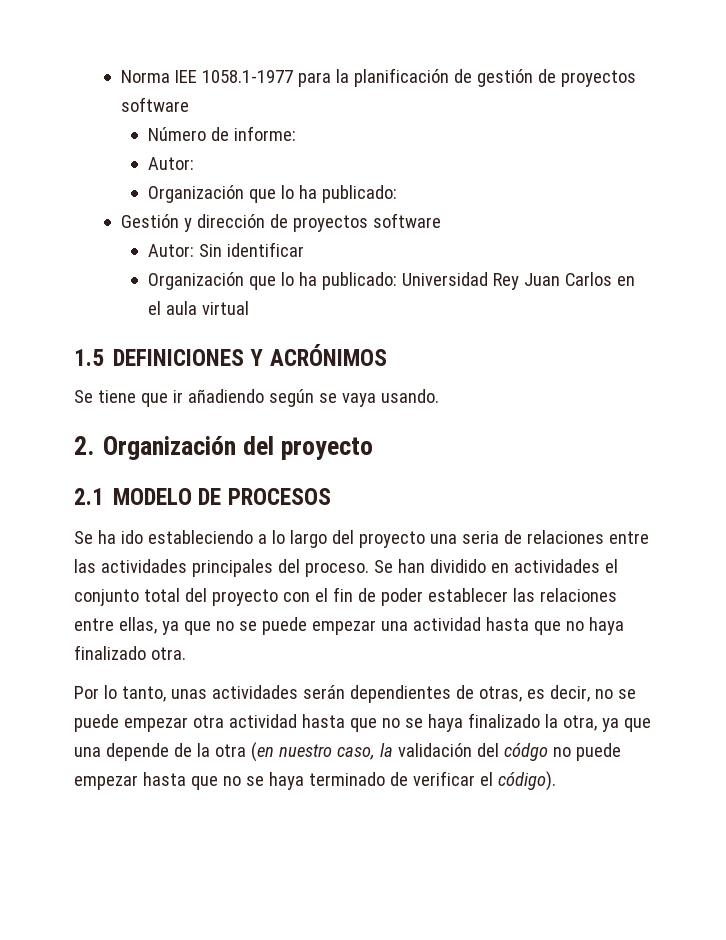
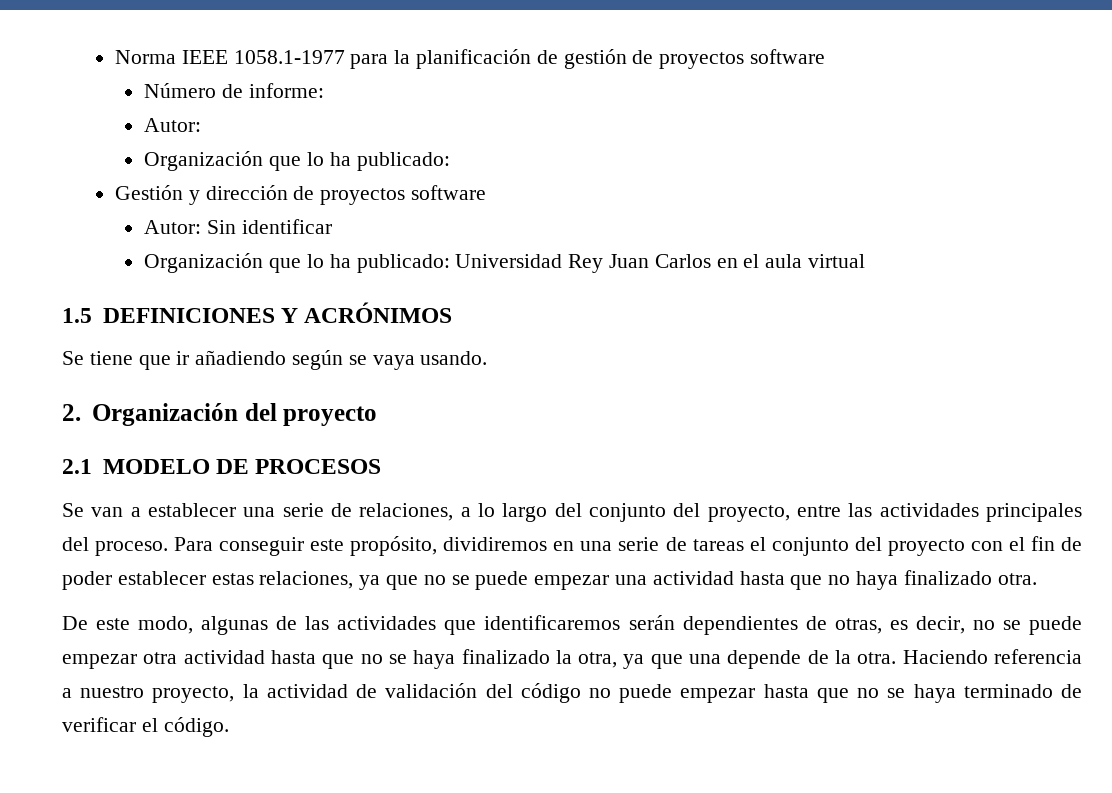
- Norma IEE 1058.1-1977 para la planificación de gestión de proyectos software
+ Norma IEEE 1058.1-1977 para la planificación de gestión de proyectos software
- Se ha ido estableciendo a lo largo del proyecto una seria de relaciones entre las actividades principales del proceso.
+ Se van a establecer una serie de relaciones, a lo largo del conjunto del proyecto, entre las actividades principales del proceso.
- Se han dividido en actividades el conjunto total del proyecto con el fin de poder establecer las relaciones entre ellas, ya que no se puede empezar una actividad hasta que no haya finalizado otra.
+ Para conseguir este propósito, dividiremos en una serie de tareas el conjunto del proyecto con el fin de poder establecer estas relaciones, ya que no se puede empezar una actividad hasta que no haya finalizado otra.
- Por lo tanto, unas actividades serán dependientes de otras, es decir, no se puede empezar otra actividad hasta que no se haya finalizado la otra, ya que una depende de la otra (en nuestro caso, la validación del códgo no puede empezar hasta que no se haya terminado de verificar el código).
+ De este modo, algunas de las actividades que identificaremos serán dependientes de otras, es decir, no se puede empezar otra actividad hasta que no se haya finalizado la otra, ya que una depende de la otra. Haciendo referencia a nuestro proyecto, la actividad de validación del código no puede empezar hasta que no se haya terminado de verificar el código.

